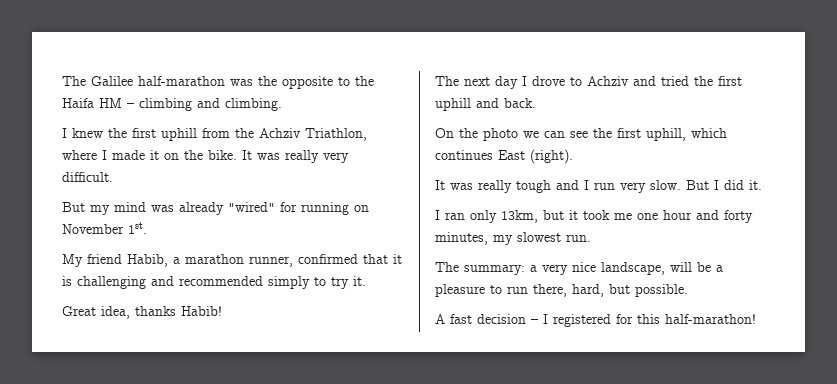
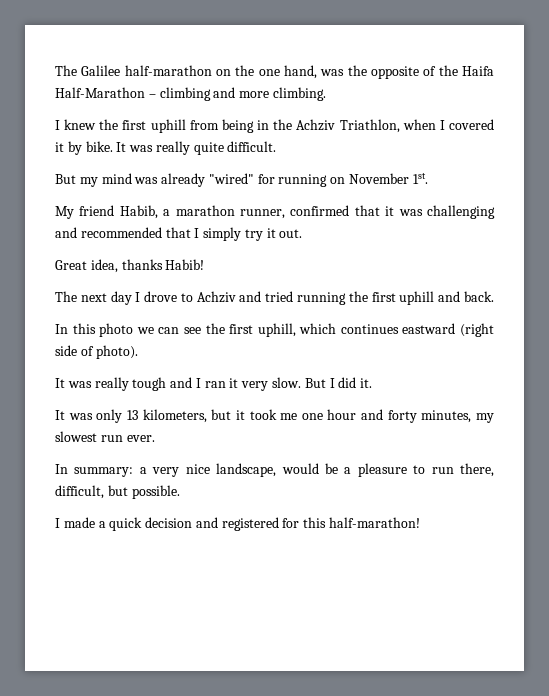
- The Galilee half-marathon was the opposite to the Haifa HM – climbing and climbing.
+ The Galilee half-marathon on the one hand, was the opposite of the Haifa Half-Marathon – climbing and more climbing.
- I knew the first uphill from the Achziv Triathlon, where I made it on the bike.
+ I knew the first uphill from being in the Achziv Triathlon, when I covered it by bike.
- It was really very difficult.
+ It was really quite difficult.
- My friend Habib, a marathon runner, confirmed that it is challenging and recommended simply to try it.
+ My friend Habib, a marathon runner, confirmed that it was challenging and recommended that I simply try it out.
- The next day I drove to Achziv and tried the first uphill and back.
+ The next day I drove to Achziv and tried running the first uphill and back.
- On the photo we can see the first uphill, which continues East (right).
+ In this photo we can see the first uphill, which continues eastward (right side of photo).
- It was really tough and I run very slow.
+ It was really tough and I ran it very slow.
- I ran only 13km, but it took me one hour and forty minutes, my slowest run.
- The summary: a very nice landscape, will be a pleasure to run there, hard, but possible.
+ It was only 13 kilometers, but it took me one hour and forty minutes, my slowest run ever.
+ In summary: a very nice landscape, would be a pleasure to run there, difficult, but possible.
- A fast decision – I registered for this half-marathon!
+ I made a quick decision and registered for this half-marathon!

